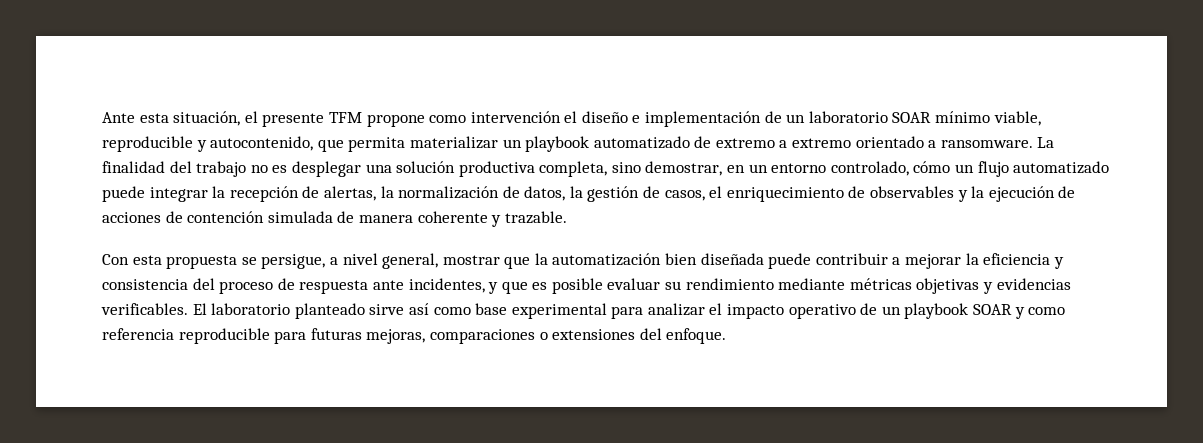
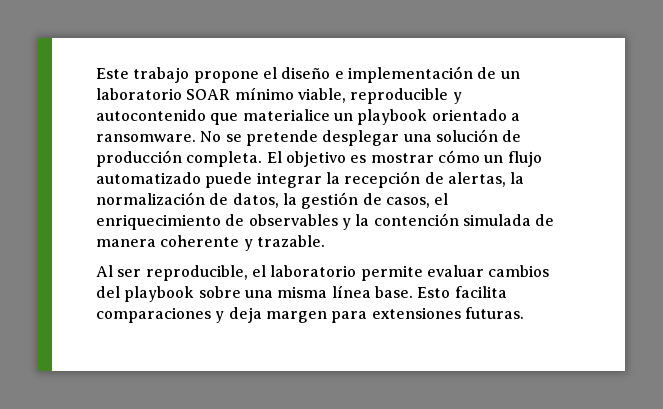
- Ante esta situación, el presente TFM propone como intervención el diseño e implementación de un laboratorio SOAR mínimo viable, reproducible y autocontenido, que permita materializar un playbook automatizado de extremo a extremo orientado a ransomware. La finalidad del trabajo no es desplegar una solución productiva completa, sino demostrar, en un entorno controlado, cómo un flujo automatizado puede integrar la recepción de alertas, la normalización de datos, la gestión de casos, el enriquecimiento de observables y la ejecución de acciones de contención simulada de manera coherente y trazable.
+ Este trabajo propone el diseño e implementación de un laboratorio SOAR mínimo viable, reproducible y autocontenido que materialice un playbook orientado a ransomware. No se pretende desplegar una solución de producción completa. El objetivo es mostrar cómo un flujo automatizado puede integrar la recepción de alertas, la normalización de datos, la gestión de casos, el enriquecimiento de observables y la contención simulada de manera coherente y trazable.
- Con esta propuesta se persigue, a nivel general, mostrar que la automatización bien diseñada puede contribuir a mejorar la eficiencia y consistencia del proceso de respuesta ante incidentes, y que es posible evaluar su rendimiento mediante métricas objetivas y evidencias verificables. El laboratorio planteado sirve así como base experimental para analizar el impacto operativo de un playbook SOAR y como referencia reproducible para futuras mejoras, comparaciones o extensiones del enfoque.
+ Al ser reproducible, el laboratorio permite evaluar cambios del playbook sobre una misma línea base. Esto facilita comparaciones y deja margen para extensiones futuras.

